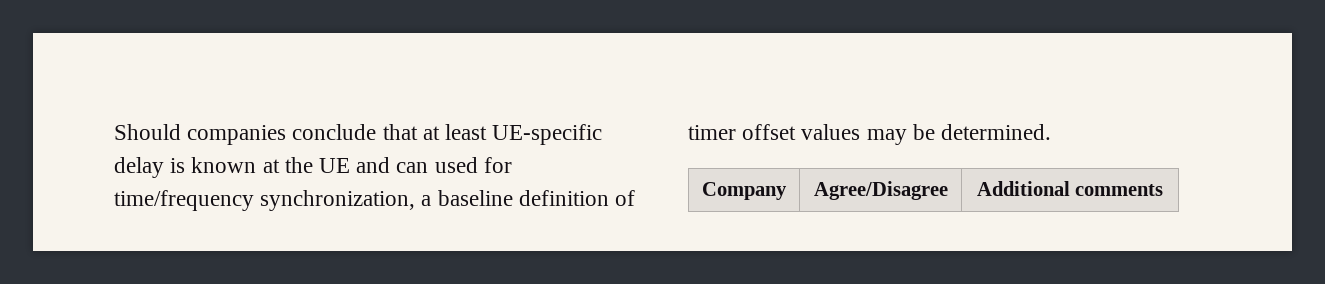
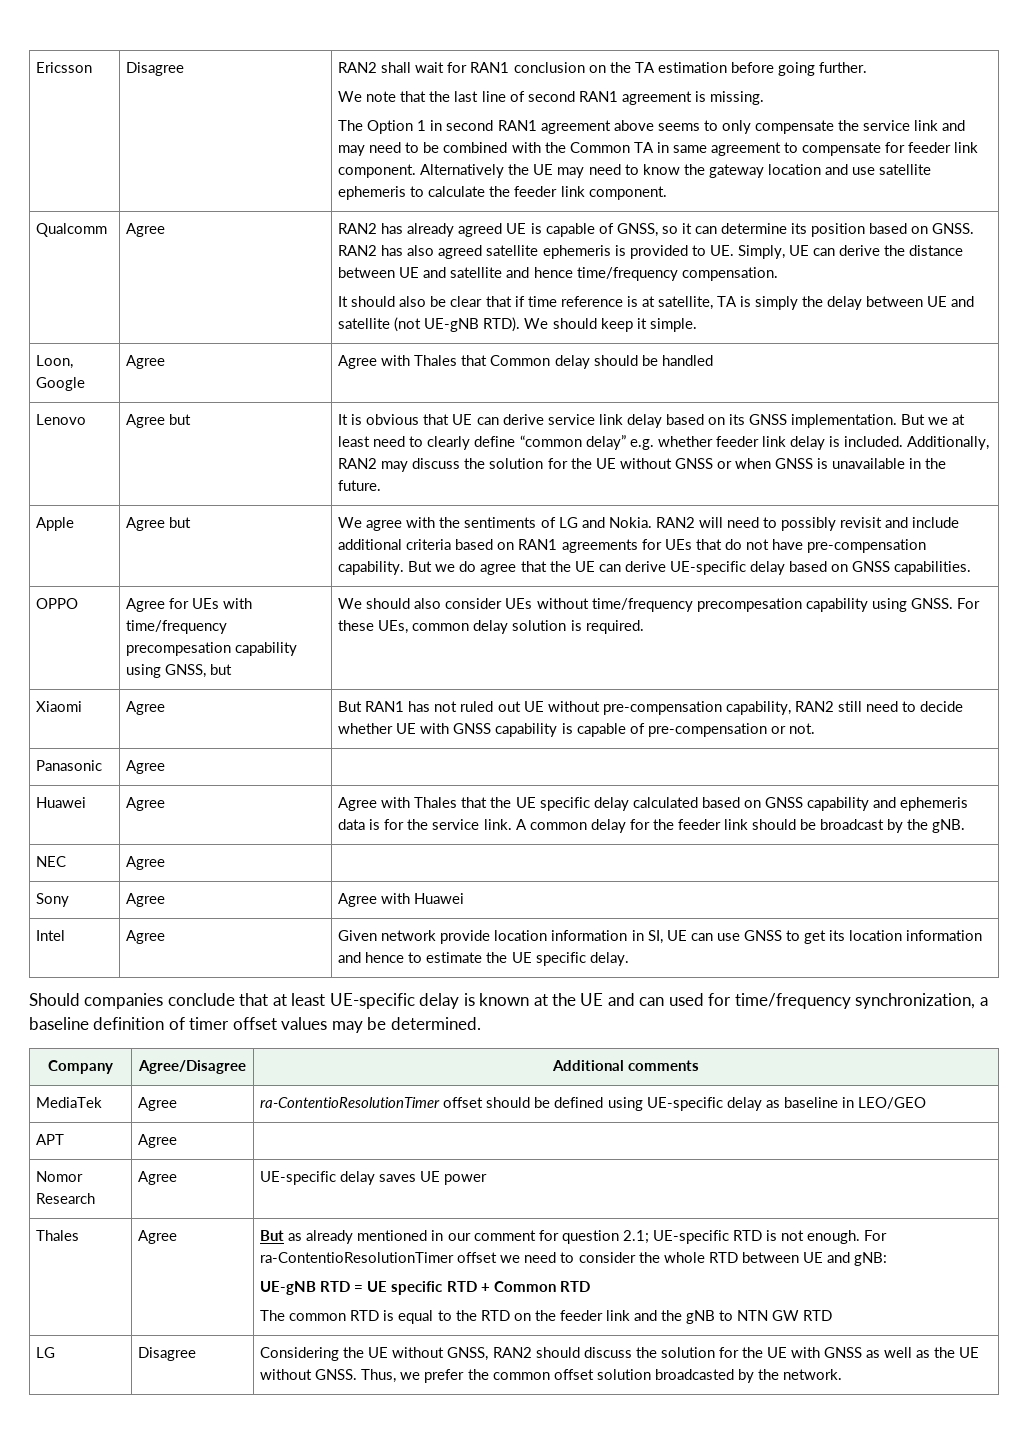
+ Ericsson | Disagree | RAN2 shall wait for RAN1 conclusion on the TA estimation before going further.
+ We note that the last line of second RAN1 agreement is missing.
+ The Option 1 in second RAN1 agreement above seems to only compensate the service link and may need to be combined with the Common TA in same agreement to compensate for feeder link component. Alternatively the UE may need to know the gateway location and use satellite ephemeris to calculate the feeder link component.
+ Qualcomm | Agree | RAN2 has already agreed UE is capable of GNSS, so it can determine its position based on GNSS. RAN2 has also agreed satellite ephemeris is provided to UE. Simply, UE can derive the distance between UE and satellite and hence time/frequency compensation.
+ It should also be clear that if time reference is at satellite, TA is simply the delay between UE and satellite (not UE-gNB RTD). We should keep it simple.
+ Loon, Google | Agree | Agree with Thales that Common delay should be handled
+ Lenovo | Agree but | It is obvious that UE can derive service link delay based on its GNSS implementation. But we at least need to clearly define “common delay” e.g. whether feeder link delay is included. Additionally, RAN2 may discuss the solution for the UE without GNSS or when GNSS is unavailable in the future.
+ Apple | Agree but | We agree with the sentiments of LG and Nokia. RAN2 will need to possibly revisit and include additional criteria based on RAN1 agreements for UEs that do not have pre-compensation capability. But we do agree that the UE can derive UE-specific delay based on GNSS capabilities.
+ OPPO | Agree for UEs with time/frequency precompesation capability using GNSS, but | We should also consider UEs without time/frequency precompesation capability using GNSS. For these UEs, common delay solution is required.
+ Xiaomi | Agree | But RAN1 has not ruled out UE without pre-compensation capability, RAN2 still need to decide whether UE with GNSS capability is capable of pre-compensation or not.
+ Panasonic | Agree |
+ Huawei | Agree | Agree with Thales that the UE specific delay calculated based on GNSS capability and ephemeris data is for the service link. A common delay for the feeder link should be broadcast by the gNB.
+ NEC | Agree |
+ Sony | Agree | Agree with Huawei
+ Intel | Agree | Given network provide location information in SI, UE can use GNSS to get its location information and hence to estimate the UE specific delay.
+ MediaTek | Agree | ra-ContentioResolutionTimer offset should be defined using UE-specific delay as baseline in LEO/GEO
+ APT | Agree |
+ Nomor Research | Agree | UE-specific delay saves UE power
+ Thales | Agree | But as already mentioned in our comment for question 2.1; UE-specific RTD is not enough. For ra-ContentioResolutionTimer offset we need to consider the whole RTD between UE and gNB:
+ UE-gNB RTD = UE specific RTD + Common RTD
+ The common RTD is equal to the RTD on the feeder link and the gNB to NTN GW RTD
+ LG | Disagree | Considering the UE without GNSS, RAN2 should discuss the solution for the UE with GNSS as well as the UE without GNSS. Thus, we prefer the common offset solution broadcasted by the network.

